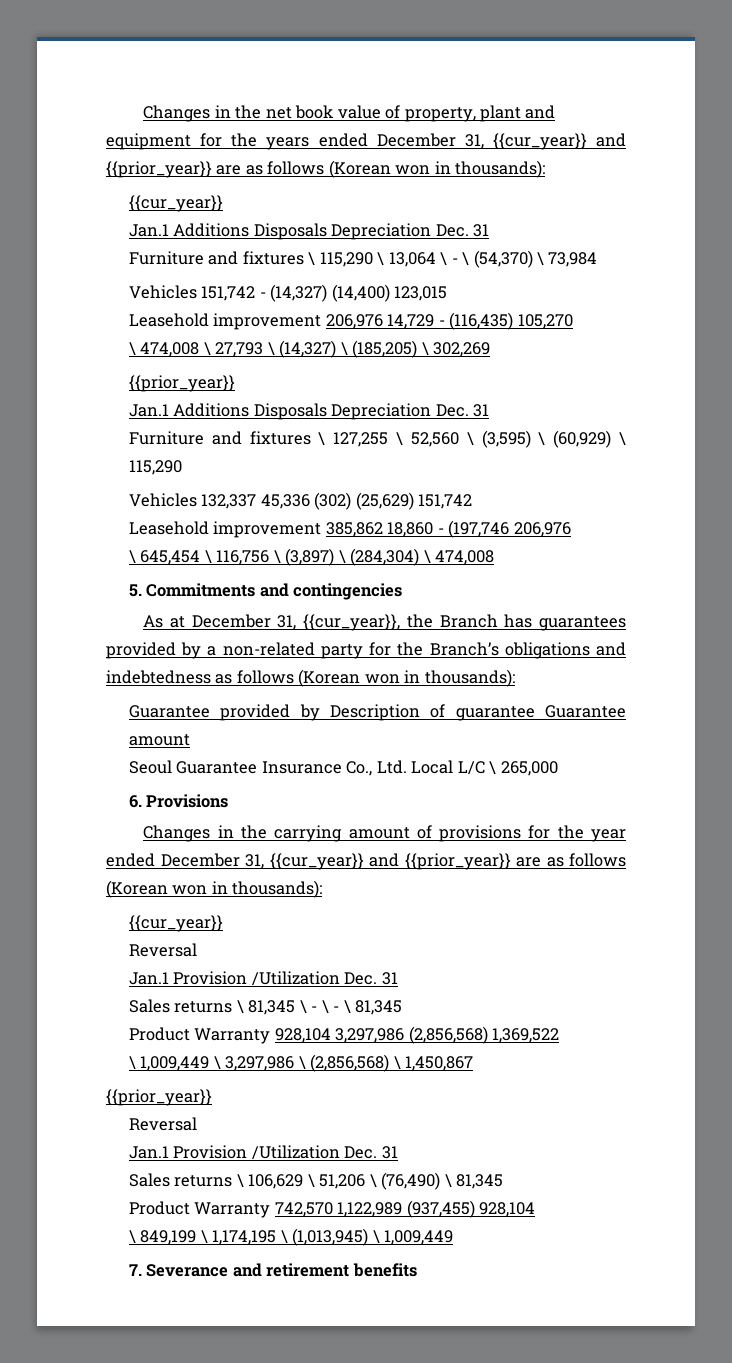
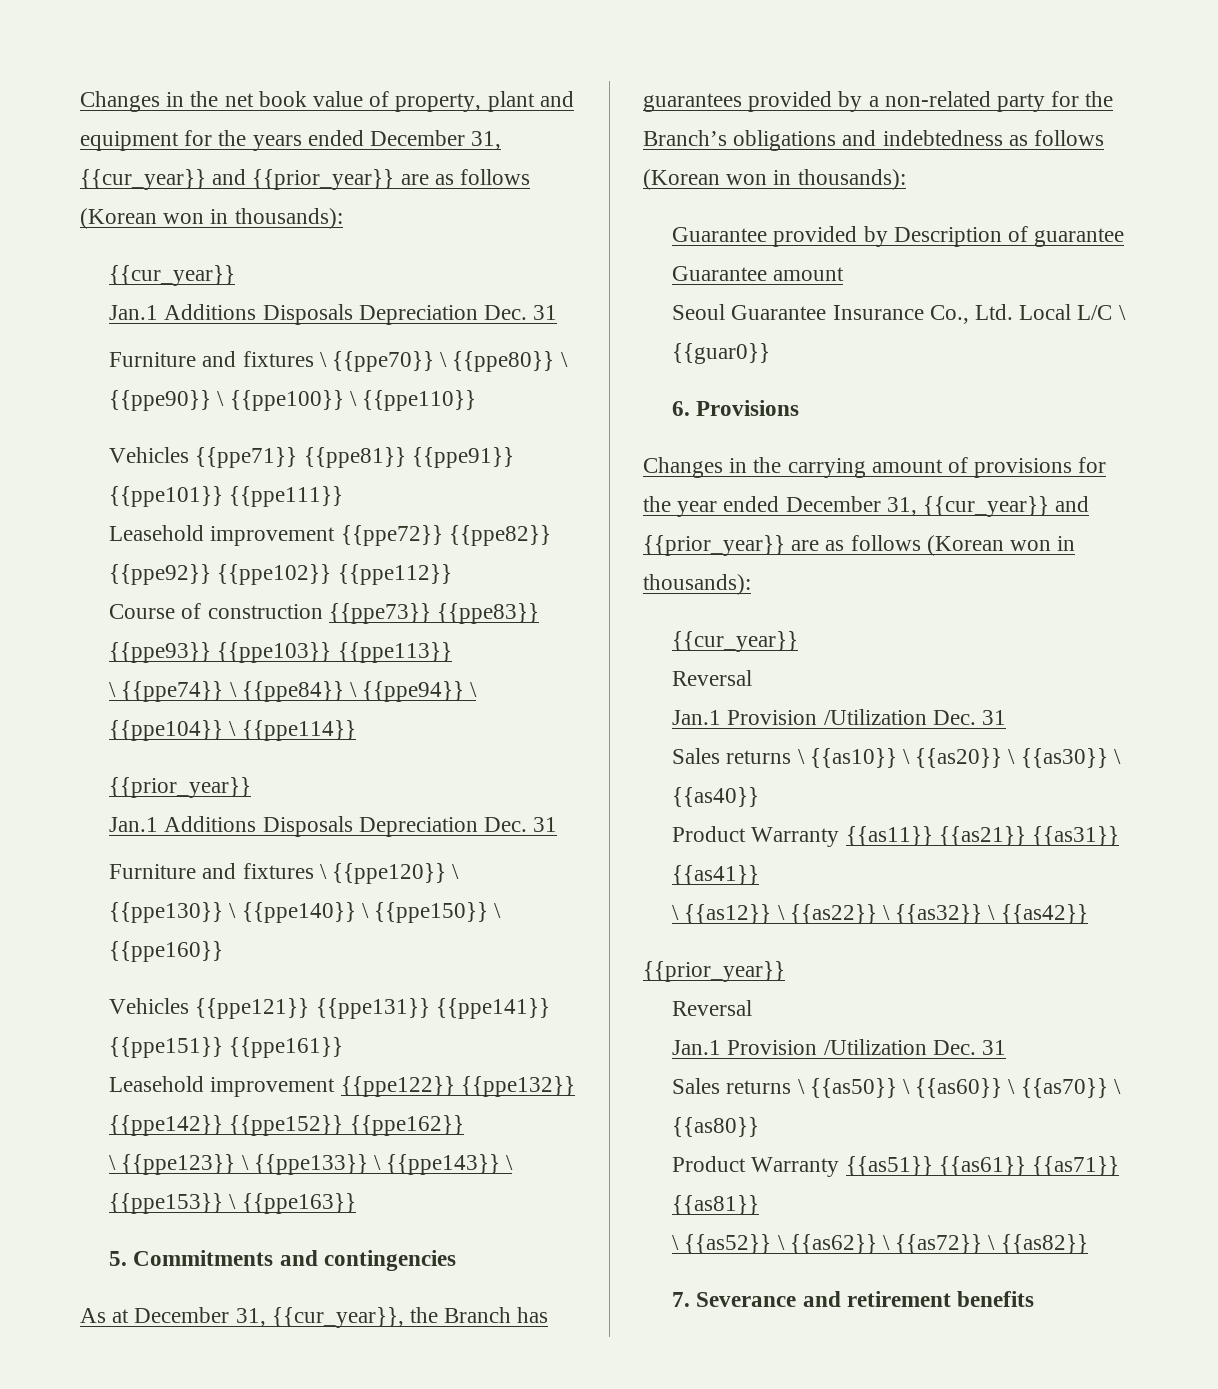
- Furniture and fixtures \ 115,290 \ 13,064 \ - \ (54,370) \ 73,984
- Vehicles 151,742 - (14,327) (14,400) 123,015
- Leasehold improvement 206,976 14,729 - (116,435) 105,270
- \ 474,008 \ 27,793 \ (14,327) \ (185,205) \ 302,269
+ Furniture and fixtures \ {{ppe70}} \ {{ppe80}} \ {{ppe90}} \ {{ppe100}} \ {{ppe110}}
+ Vehicles {{ppe71}} {{ppe81}} {{ppe91}} {{ppe101}} {{ppe111}}
+ Leasehold improvement {{ppe72}} {{ppe82}} {{ppe92}} {{ppe102}} {{ppe112}}
+ Course of construction {{ppe73}} {{ppe83}} {{ppe93}} {{ppe103}} {{ppe113}}
+ \ {{ppe74}} \ {{ppe84}} \ {{ppe94}} \ {{ppe104}} \ {{ppe114}}
- Furniture and fixtures \ 127,255 \ 52,560 \ (3,595) \ (60,929) \ 115,290
- Vehicles 132,337 45,336 (302) (25,629) 151,742
- Leasehold improvement 385,862 18,860 - (197,746 206,976
- \ 645,454 \ 116,756 \ (3,897) \ (284,304) \ 474,008
+ Furniture and fixtures \ {{ppe120}} \ {{ppe130}} \ {{ppe140}} \ {{ppe150}} \ {{ppe160}}
+ Vehicles {{ppe121}} {{ppe131}} {{ppe141}} {{ppe151}} {{ppe161}}
+ Leasehold improvement {{ppe122}} {{ppe132}} {{ppe142}} {{ppe152}} {{ppe162}}
+ \ {{ppe123}} \ {{ppe133}} \ {{ppe143}} \ {{ppe153}} \ {{ppe163}}
- Seoul Guarantee Insurance Co., Ltd. Local L/C \ 265,000
+ Seoul Guarantee Insurance Co., Ltd. Local L/C \ {{guar0}}
- Sales returns \ 81,345 \ - \ - \ 81,345
- Product Warranty 928,104 3,297,986 (2,856,568) 1,369,522
- \ 1,009,449 \ 3,297,986 \ (2,856,568) \ 1,450,867
+ Sales returns \ {{as10}} \ {{as20}} \ {{as30}} \ {{as40}}
+ Product Warranty {{as11}} {{as21}} {{as31}} {{as41}}
+ \ {{as12}} \ {{as22}} \ {{as32}} \ {{as42}}
- Sales returns \ 106,629 \ 51,206 \ (76,490) \ 81,345
- Product Warranty 742,570 1,122,989 (937,455) 928,104
- \ 849,199 \ 1,174,195 \ (1,013,945) \ 1,009,449
+ Sales returns \ {{as50}} \ {{as60}} \ {{as70}} \ {{as80}}
+ Product Warranty {{as51}} {{as61}} {{as71}} {{as81}}
+ \ {{as52}} \ {{as62}} \ {{as72}} \ {{as82}}

